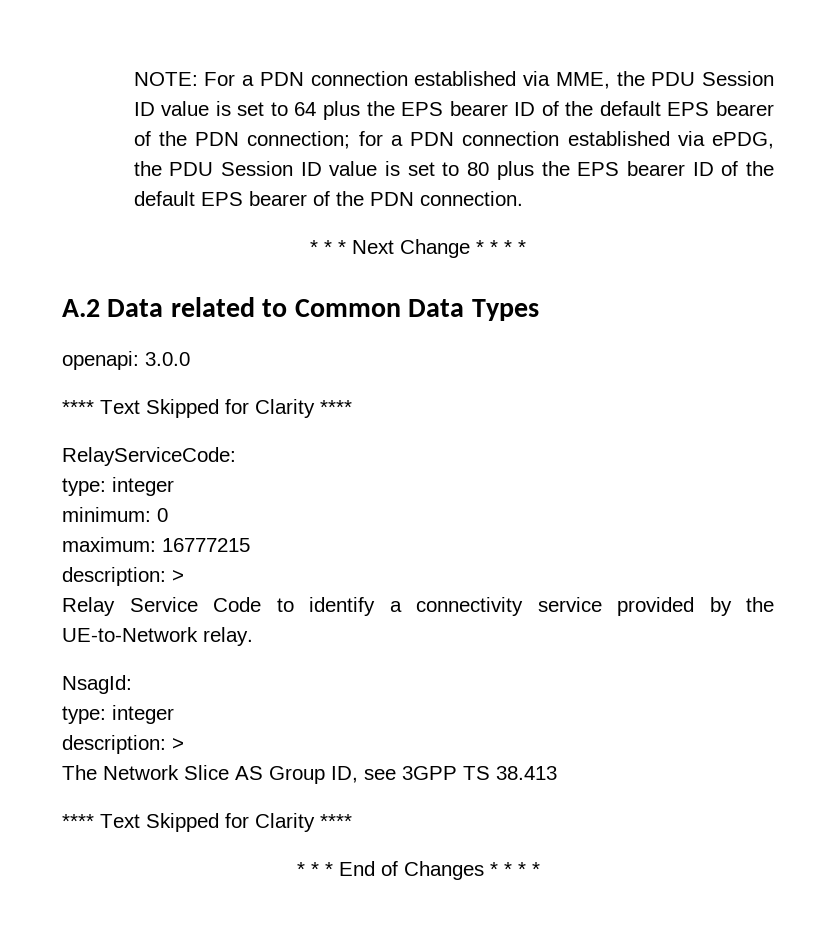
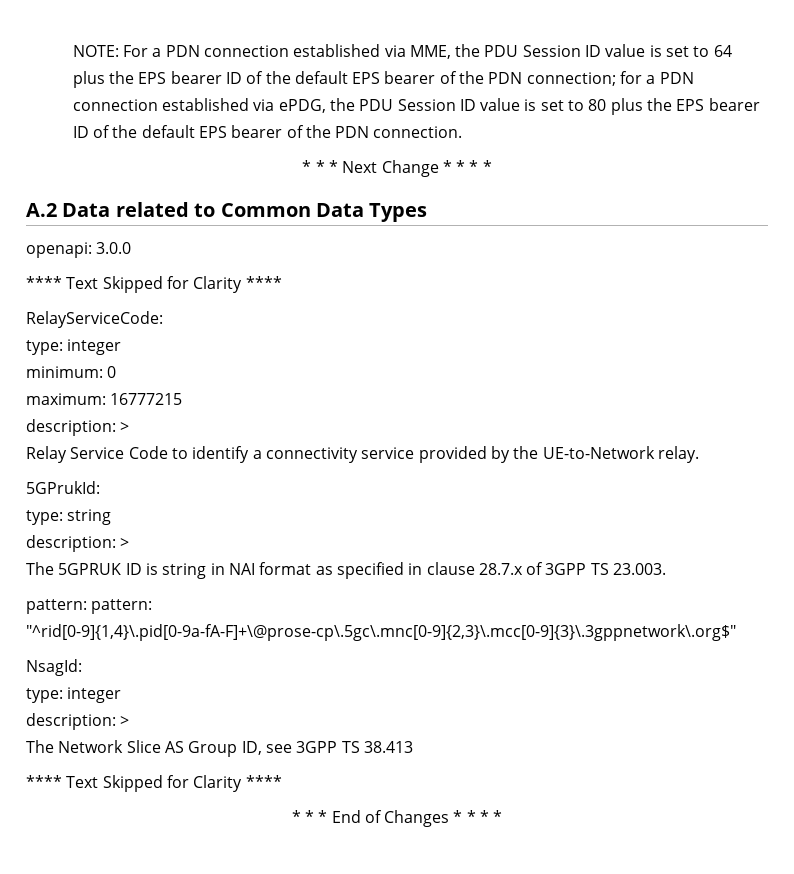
+ 5GPrukId:
+ type: string
+ description: >
+ The 5GPRUK ID is string in NAI format as specified in clause 28.7.x of 3GPP TS 23.003.
+ pattern: pattern: "^rid[0-9]{1,4}\.pid[0-9a-fA-F]+\@prose-cp\.5gc\.mnc[0-9]{2,3}\.mcc[0-9]{3}\.3gppnetwork\.org$"

